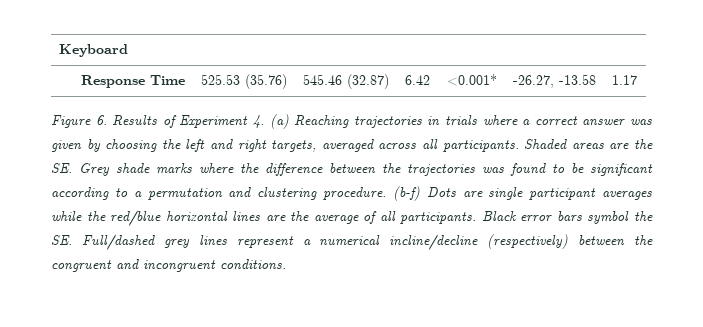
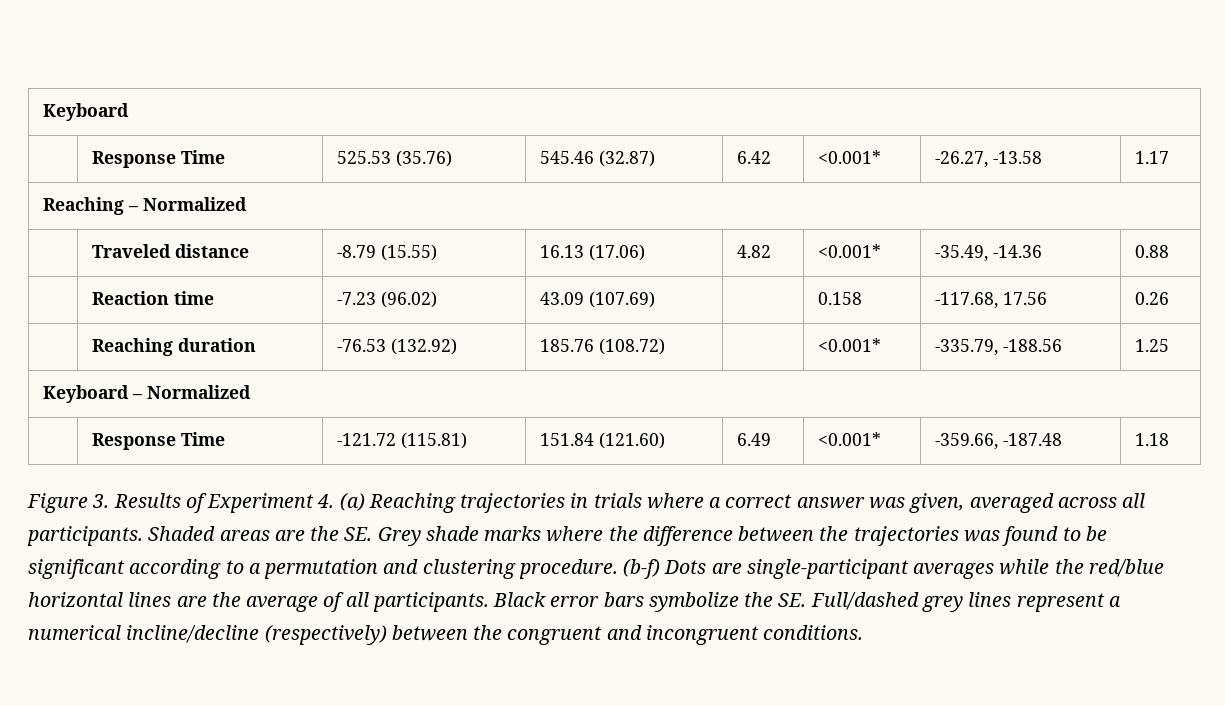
+ Reaching – Normalized
+ | Traveled distance | -8.79 (15.55) | 16.13 (17.06) | 4.82 | <0.001* | -35.49, -14.36 | 0.88
+ | Reaction time | -7.23 (96.02) | 43.09 (107.69) | | 0.158 | -117.68, 17.56 | 0.26
+ | Reaching duration | -76.53 (132.92) | 185.76 (108.72) | | <0.001* | -335.79, -188.56 | 1.25
+ Keyboard – Normalized
+ | Response Time | -121.72 (115.81) | 151.84 (121.60) | 6.49 | <0.001* | -359.66, -187.48 | 1.18
- Figure 6. Results of Experiment 4. (a) Reaching trajectories in trials where a correct answer was given by choosing the left and right targets, averaged across all participants.
+ Figure 3. Results of Experiment 4. (a) Reaching trajectories in trials where a correct answer was given, averaged across all participants.
- (b-f) Dots are single participant averages while the red/blue horizontal lines are the average of all participants.
+ (b-f) Dots are single-participant averages while the red/blue horizontal lines are the average of all participants.
- Black error bars symbol the SE. Full/dashed grey lines represent a numerical incline/decline (respectively) between the congruent and incongruent conditions.
+ Black error bars symbolize the SE. Full/dashed grey lines represent a numerical incline/decline (respectively) between the congruent and incongruent conditions.

